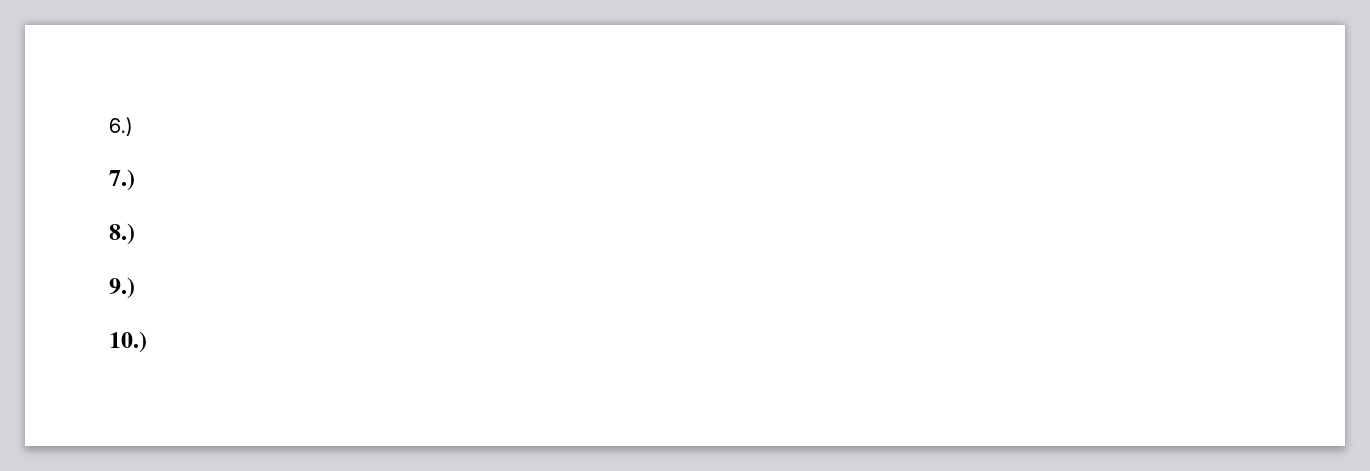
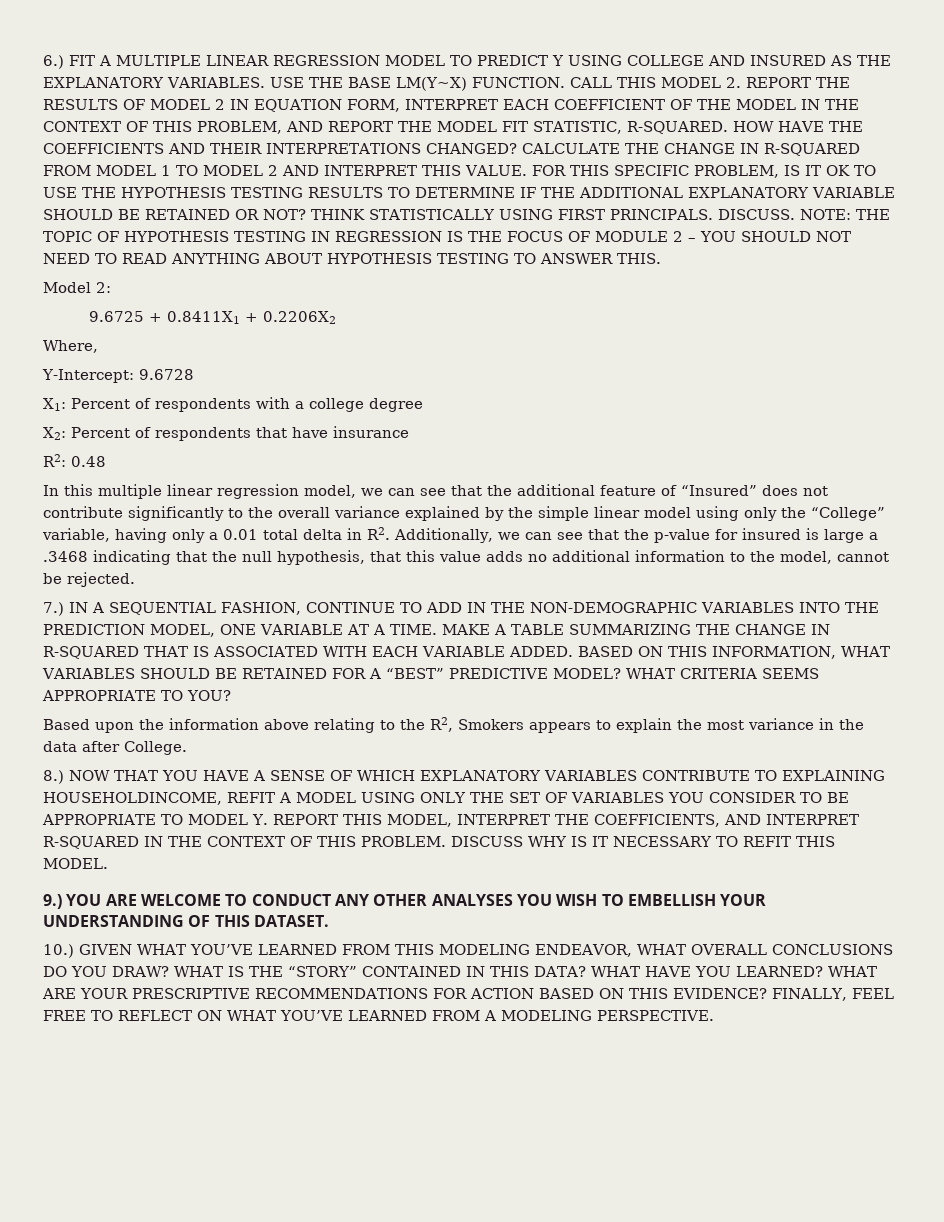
- 6.)
- 7.)
- 8.)
- 9.)
- 10.)
+ 6.) FIT A MULTIPLE LINEAR REGRESSION MODEL TO PREDICT Y USING COLLEGE AND INSURED AS THE EXPLANATORY VARIABLES. USE THE BASE LM(Y~X) FUNCTION. CALL THIS MODEL 2. REPORT THE RESULTS OF MODEL 2 IN EQUATION FORM, INTERPRET EACH COEFFICIENT OF THE MODEL IN THE CONTEXT OF THIS PROBLEM, AND REPORT THE MODEL FIT STATISTIC, R-SQUARED. HOW HAVE THE COEFFICIENTS AND THEIR INTERPRETATIONS CHANGED? CALCULATE THE CHANGE IN R-SQUARED FROM MODEL 1 TO MODEL 2 AND INTERPRET THIS VALUE. FOR THIS SPECIFIC PROBLEM, IS IT OK TO USE THE HYPOTHESIS TESTING RESULTS TO DETERMINE IF THE ADDITIONAL EXPLANATORY VARIABLE SHOULD BE RETAINED OR NOT? THINK STATISTICALLY USING FIRST PRINCIPALS. DISCUSS. NOTE: THE TOPIC OF HYPOTHESIS TESTING IN REGRESSION IS THE FOCUS OF MODULE 2 – YOU SHOULD NOT NEED TO READ ANYTHING ABOUT HYPOTHESIS TESTING TO ANSWER THIS.
+ Model 2:
+ 9.6725 + 0.8411X1 + 0.2206X2
+ Where,
+ Y-Intercept: 9.6728
+ X1: Percent of respondents with a college degree
+ X2: Percent of respondents that have insurance
+ R2: 0.48
+ In this multiple linear regression model, we can see that the additional feature of “Insured” does not contribute significantly to the overall variance explained by the simple linear model using only the “College” variable, having only a 0.01 total delta in R2. Additionally, we can see that the p-value for insured is large a .3468 indicating that the null hypothesis, that this value adds no additional information to the model, cannot be rejected.
+ 7.) IN A SEQUENTIAL FASHION, CONTINUE TO ADD IN THE NON-DEMOGRAPHIC VARIABLES INTO THE PREDICTION MODEL, ONE VARIABLE AT A TIME. MAKE A TABLE SUMMARIZING THE CHANGE IN R-SQUARED THAT IS ASSOCIATED WITH EACH VARIABLE ADDED. BASED ON THIS INFORMATION, WHAT VARIABLES SHOULD BE RETAINED FOR A “BEST” PREDICTIVE MODEL? WHAT CRITERIA SEEMS APPROPRIATE TO YOU?
+ Based upon the information above relating to the R2, Smokers appears to explain the most variance in the data after College.
+ 8.) NOW THAT YOU HAVE A SENSE OF WHICH EXPLANATORY VARIABLES CONTRIBUTE TO EXPLAINING HOUSEHOLDINCOME, REFIT A MODEL USING ONLY THE SET OF VARIABLES YOU CONSIDER TO BE APPROPRIATE TO MODEL Y. REPORT THIS MODEL, INTERPRET THE COEFFICIENTS, AND INTERPRET R-SQUARED IN THE CONTEXT OF THIS PROBLEM. DISCUSS WHY IS IT NECESSARY TO REFIT THIS MODEL.
+ 9.) YOU ARE WELCOME TO CONDUCT ANY OTHER ANALYSES YOU WISH TO EMBELLISH YOUR UNDERSTANDING OF THIS DATASET.
+ 10.) GIVEN WHAT YOU’VE LEARNED FROM THIS MODELING ENDEAVOR, WHAT OVERALL CONCLUSIONS DO YOU DRAW? WHAT IS THE “STORY” CONTAINED IN THIS DATA? WHAT HAVE YOU LEARNED? WHAT ARE YOUR PRESCRIPTIVE RECOMMENDATIONS FOR ACTION BASED ON THIS EVIDENCE? FINALLY, FEEL FREE TO REFLECT ON WHAT YOU’VE LEARNED FROM A MODELING PERSPECTIVE.

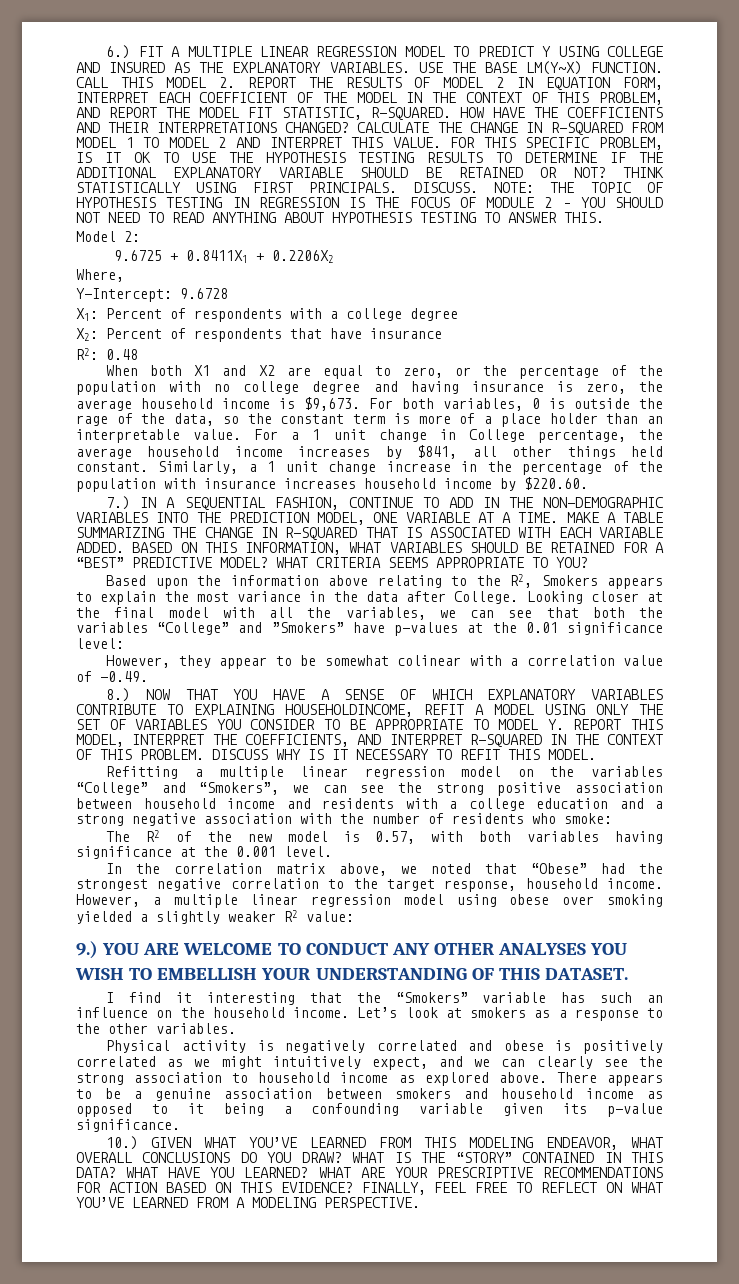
- In this multiple linear regression model, we can see that the additional feature of “Insured” does not contribute significantly to the overall variance explained by the simple linear model using only the “College” variable, having only a 0.01 total delta in R2. Additionally, we can see that the p-value for insured is large a .3468 indicating that the null hypothesis, that this value adds no additional information to the model, cannot be rejected.
+ When both X1 and X2 are equal to zero, or the percentage of the population with no college degree and having insurance is zero, the average household income is $9,673. For both variables, 0 is outside the rage of the data, so the constant term is more of a place holder than an interpretable value. For a 1 unit change in College percentage, the average household income increases by $841, all other things held constant. Similarly, a 1 unit change increase in the percentage of the population with insurance increases household income by $220.60.
+ Looking closer at the final model with all the variables, we can see that both the variables “College” and ”Smokers” have p-values at the 0.01 significance level:
+ However, they appear to be somewhat colinear with a correlation value of -0.49.
+ Refitting a multiple linear regression model on the variables “College” and “Smokers”, we can see the strong positive association between household income and residents with a college education and a strong negative association with the number of residents who smoke:
+ The R2 of the new model is 0.57, with both variables having significance at the 0.001 level.
+ In the correlation matrix above, we noted that “Obese” had the strongest negative correlation to the target response, household income. However, a multiple linear regression model using obese over smoking yielded a slightly weaker R2 value:
+ I find it interesting that the “Smokers” variable has such an influence on the household income. Let’s look at smokers as a response to the other variables.
+ Physical activity is negatively correlated and obese is positively correlated as we might intuitively expect, and we can clearly see the strong association to household income as explored above. There appears to be a genuine association between smokers and household income as opposed to it being a confounding variable given its p-value significance.

